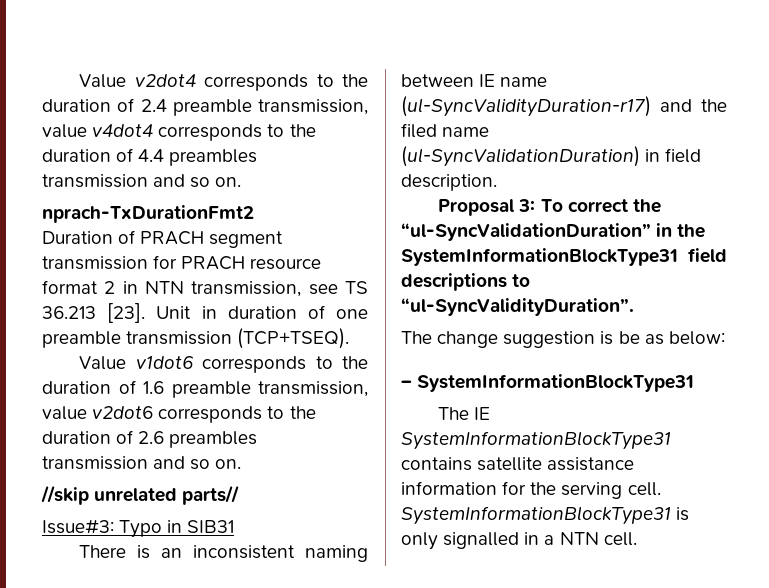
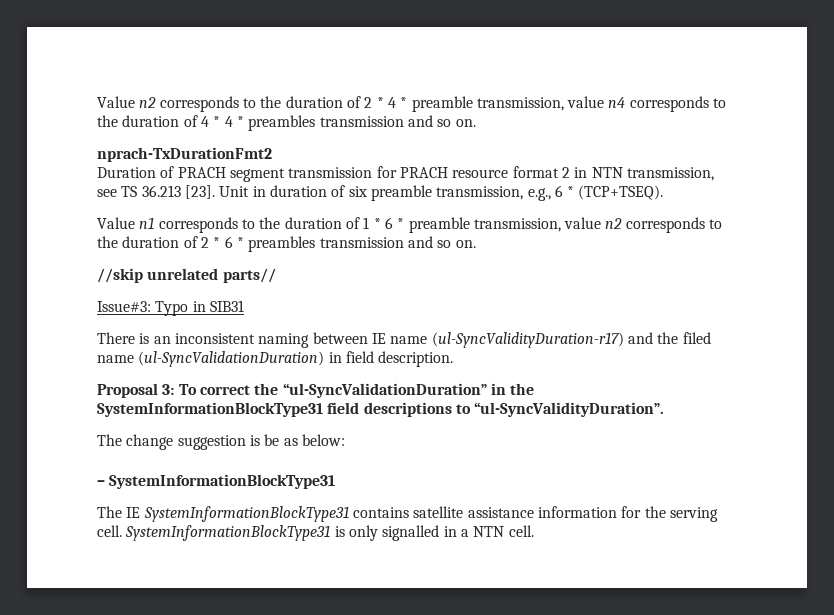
- Value v2dot4 corresponds to the duration of 2.4 preamble transmission, value v4dot4 corresponds to the duration of 4.4 preambles transmission and so on.
+ Value n2 corresponds to the duration of 2 * 4 * preamble transmission, value n4 corresponds to the duration of 4 * 4 * preambles transmission and so on.
- Unit in duration of one preamble transmission (TCP+TSEQ).
+ Unit in duration of six preamble transmission, e.g., 6 * (TCP+TSEQ).
- Value v1dot6 corresponds to the duration of 1.6 preamble transmission, value v2dot6 corresponds to the duration of 2.6 preambles transmission and so on.
+ Value n1 corresponds to the duration of 1 * 6 * preamble transmission, value n2 corresponds to the duration of 2 * 6 * preambles transmission and so on.

